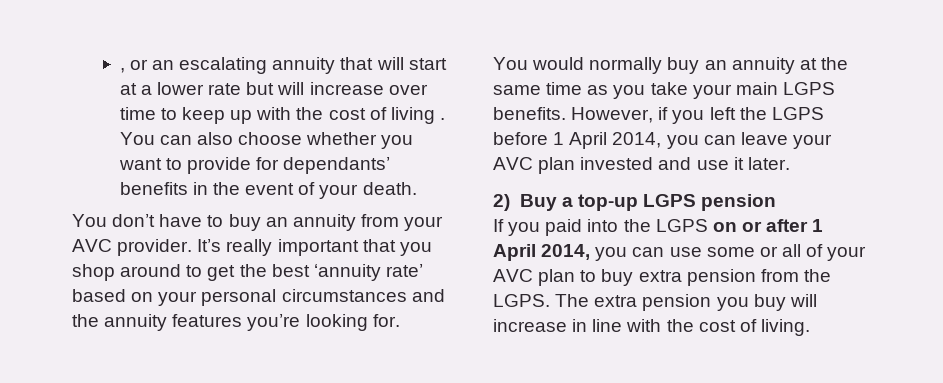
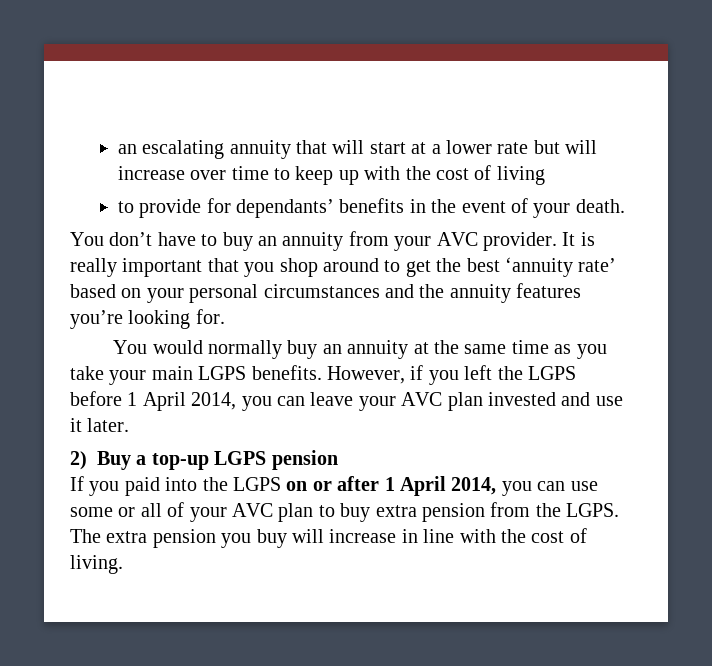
- , or an escalating annuity that will start at a lower rate but will increase over time to keep up with the cost of living . You can also choose whether you want to provide for dependants’ benefits in the event of your death.
+ an escalating annuity that will start at a lower rate but will increase over time to keep up with the cost of living
+ to provide for dependants’ benefits in the event of your death.
- It’s really important that you shop around to get the best ‘annuity rate’ based on your personal circumstances and the annuity features you’re looking for.
+ It is really important that you shop around to get the best ‘annuity rate’ based on your personal circumstances and the annuity features you’re looking for.

